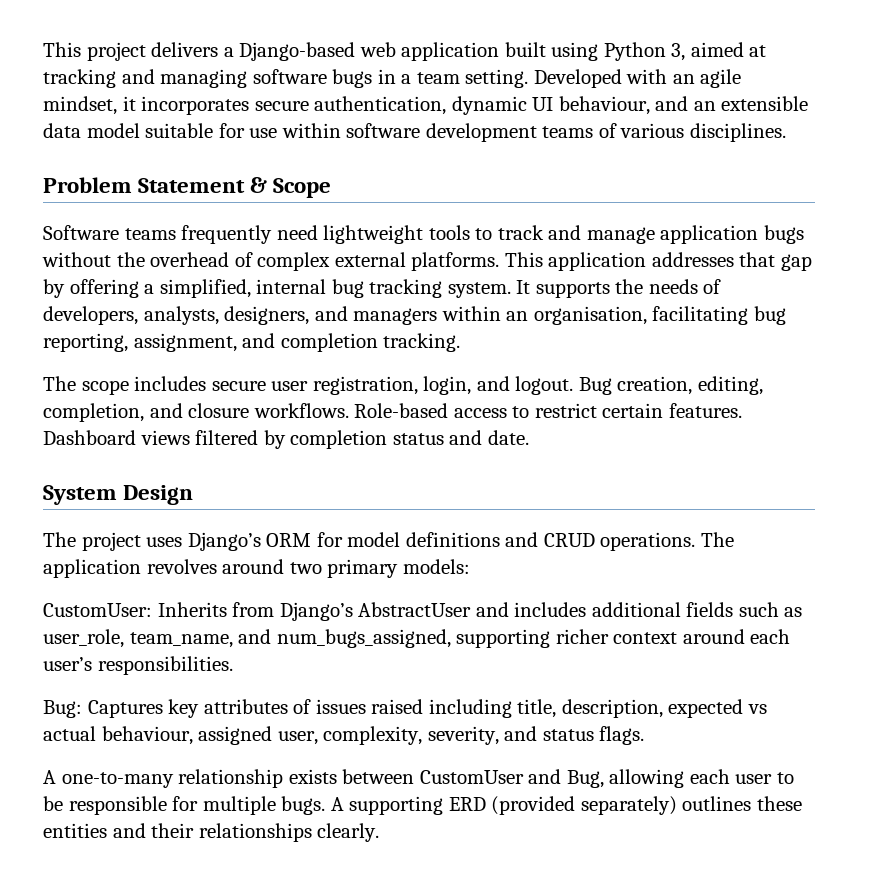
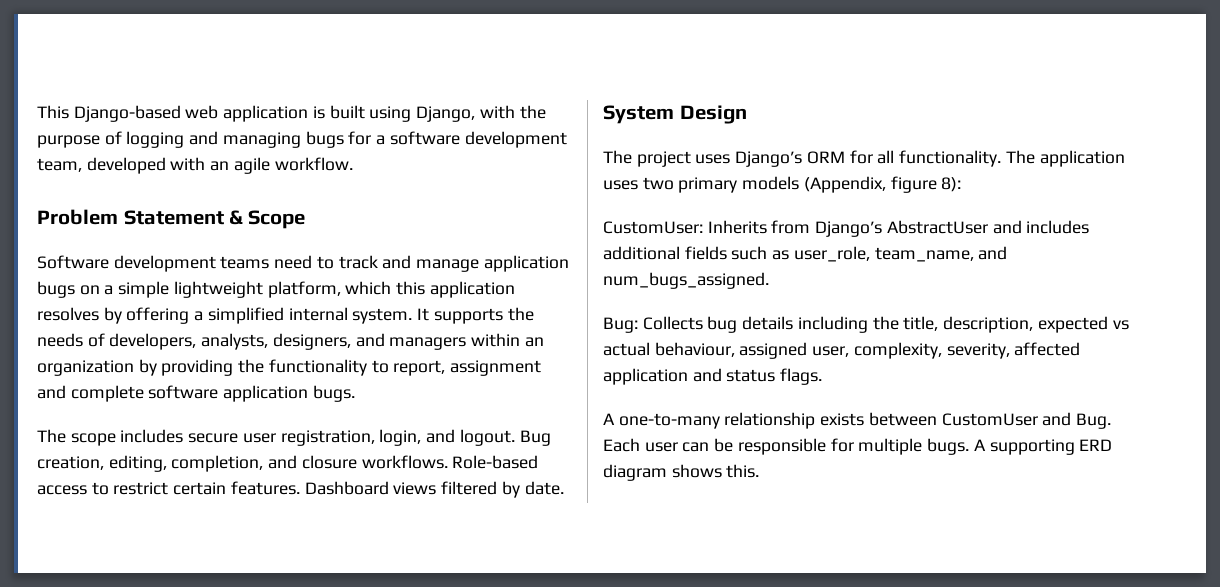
- This project delivers a Django-based web application built using Python 3, aimed at tracking and managing software bugs in a team setting. Developed with an agile mindset, it incorporates secure authentication, dynamic UI behaviour, and an extensible data model suitable for use within software development teams of various disciplines.
+ This Django-based web application is built using Django, with the purpose of logging and managing bugs for a software development team, developed with an agile workflow.
- Software teams frequently need lightweight tools to track and manage application bugs without the overhead of complex external platforms. This application addresses that gap by offering a simplified, internal bug tracking system.
+ Software development teams need to track and manage application bugs on a simple lightweight platform, which this application resolves by offering a simplified internal system.
- It supports the needs of developers, analysts, designers, and managers within an organisation, facilitating bug reporting, assignment, and completion tracking.
+ It supports the needs of developers, analysts, designers, and managers within an organization by providing the functionality to report, assignment and complete software application bugs.
- Dashboard views filtered by completion status and date.
+ Dashboard views filtered by date.
- The project uses Django’s ORM for model definitions and CRUD operations. The application revolves around two primary models:
+ The project uses Django’s ORM for all functionality. The application uses two primary models (Appendix, figure 8):
- CustomUser: Inherits from Django’s AbstractUser and includes additional fields such as user_role, team_name, and num_bugs_assigned, supporting richer context around each user’s responsibilities.
- Bug: Captures key attributes of issues raised including title, description, expected vs actual behaviour, assigned user, complexity, severity, and status flags.
+ CustomUser: Inherits from Django’s AbstractUser and includes additional fields such as user_role, team_name, and num_bugs_assigned.
+ Bug: Collects bug details including the title, description, expected vs actual behaviour, assigned user, complexity, severity, affected application and status flags.
- A one-to-many relationship exists between CustomUser and Bug, allowing each user to be responsible for multiple bugs.
+ A one-to-many relationship exists between CustomUser and Bug. Each user can be responsible for multiple bugs.
- A supporting ERD (provided separately) outlines these entities and their relationships clearly.
+ A supporting ERD diagram shows this.

